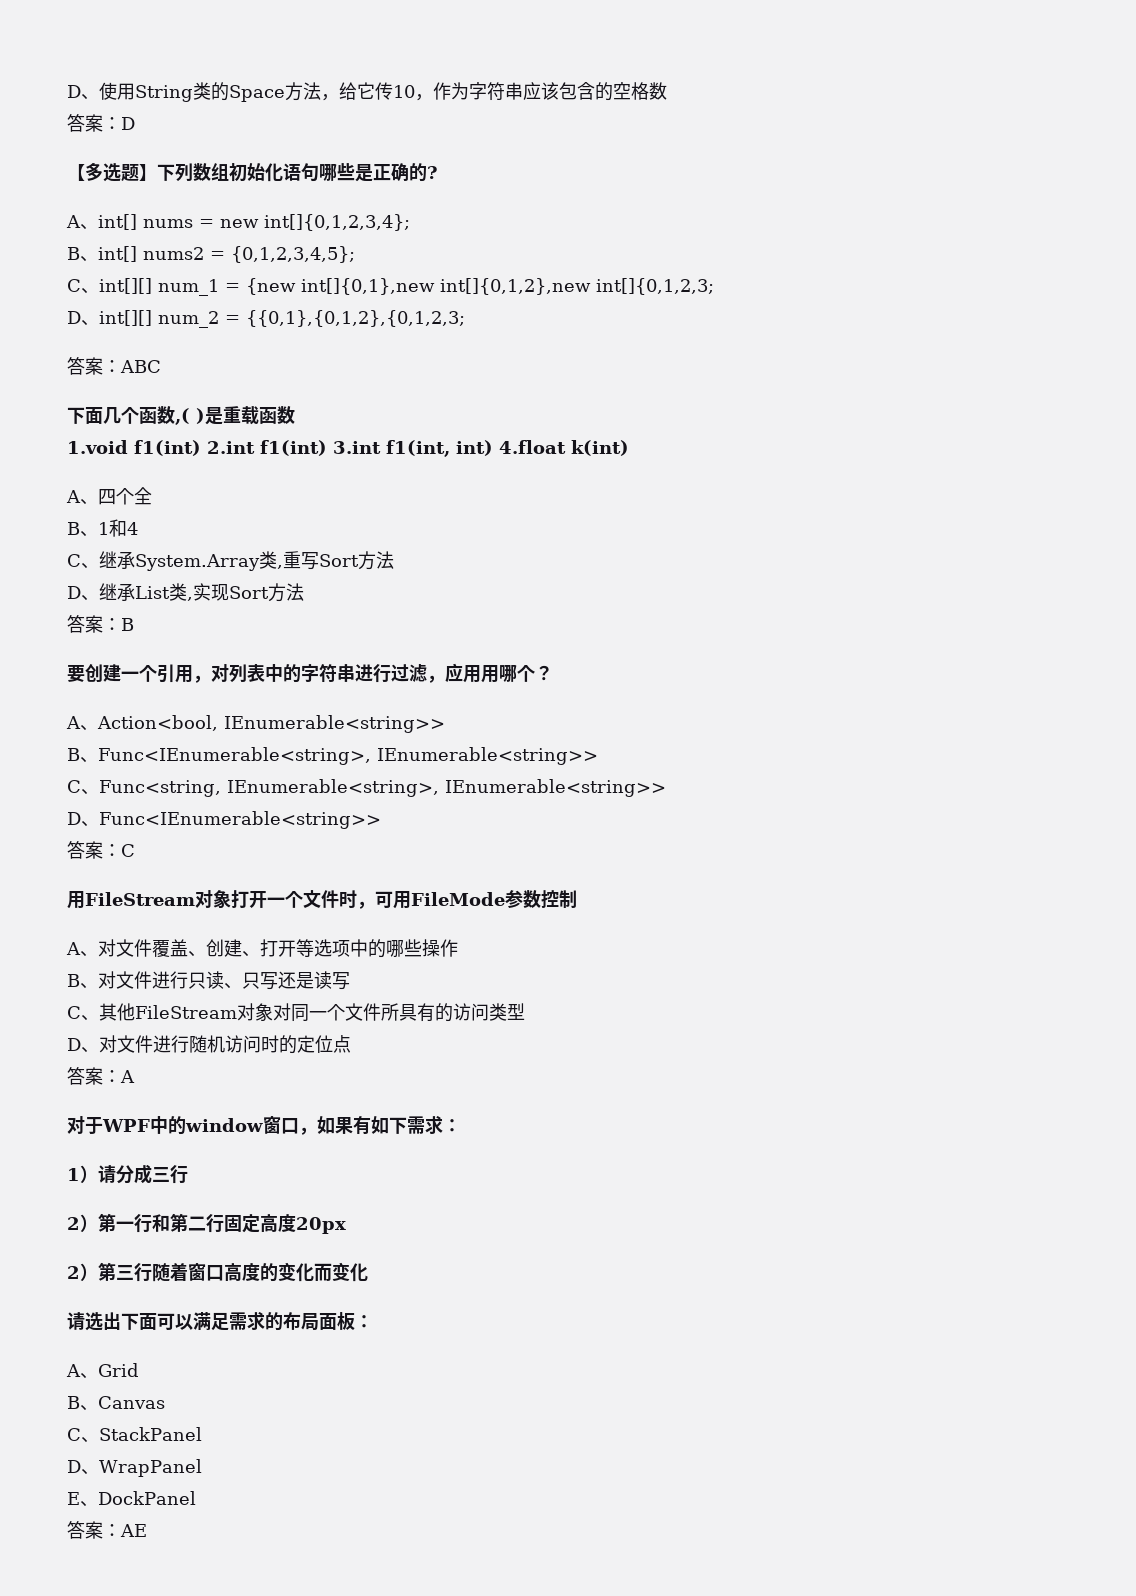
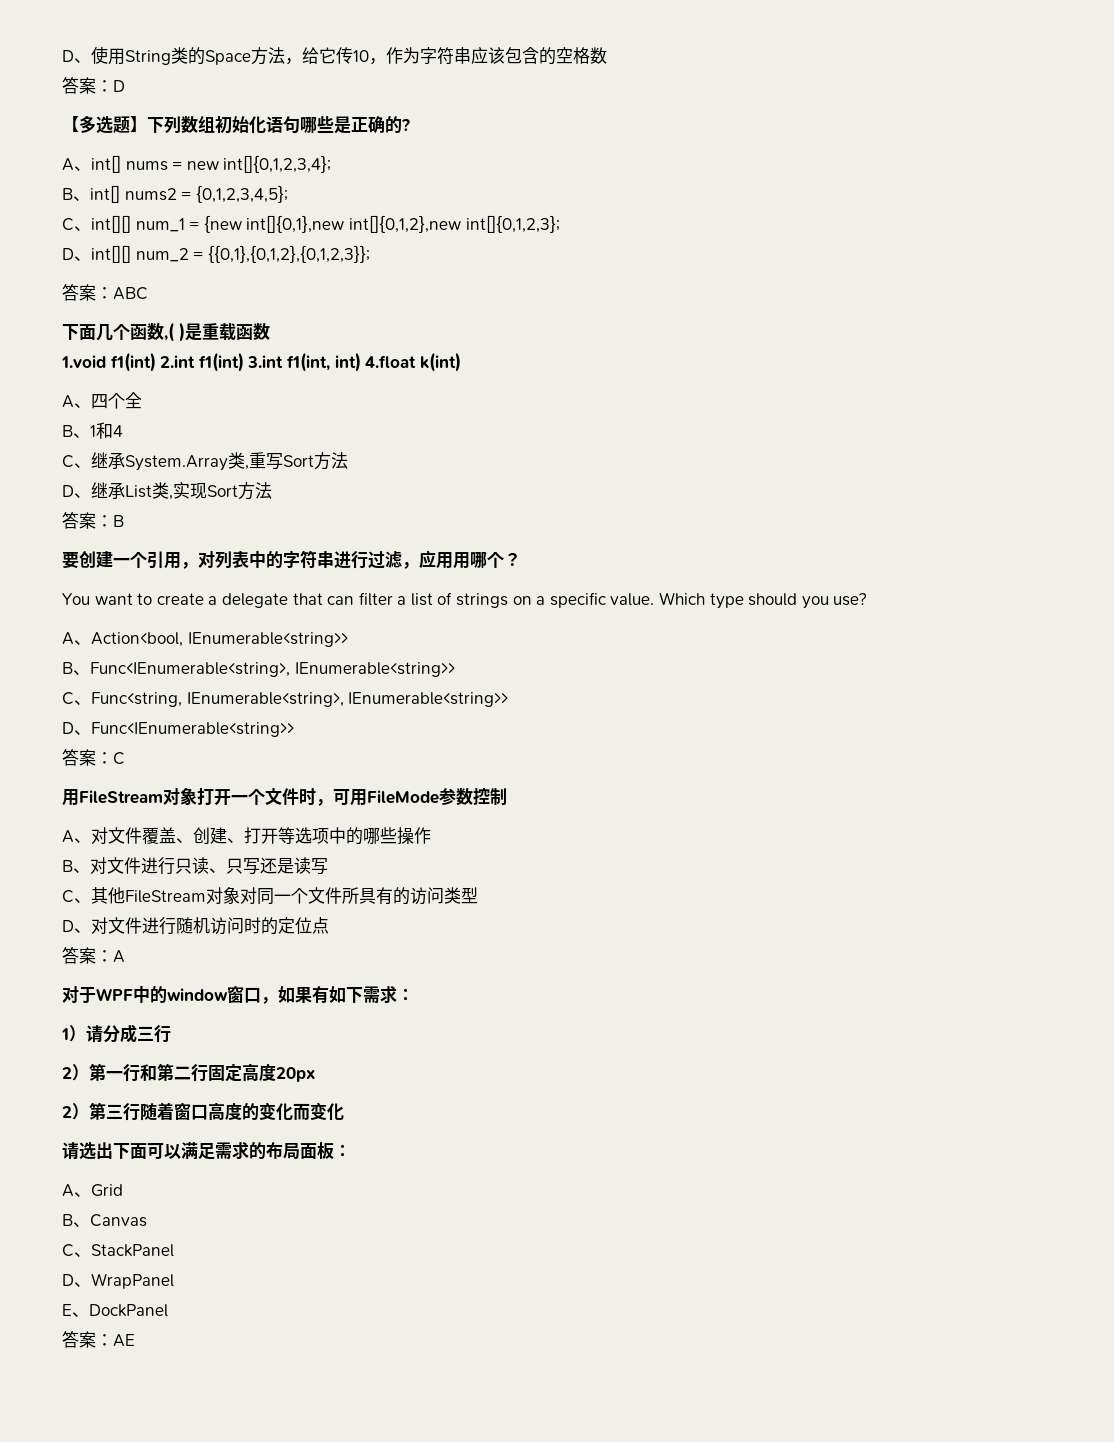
- C、int[][] num_1 = {new int[]{0,1},new int[]{0,1,2},new int[]{0,1,2,3;
+ C、int[][] num_1 = {new int[]{0,1},new int[]{0,1,2},new int[]{0,1,2,3};
- D、int[][] num_2 = {{0,1},{0,1,2},{0,1,2,3;
+ D、int[][] num_2 = {{0,1},{0,1,2},{0,1,2,3}};
+ You want to create a delegate that can filter a list of strings on a specific value. Which type should you use?

